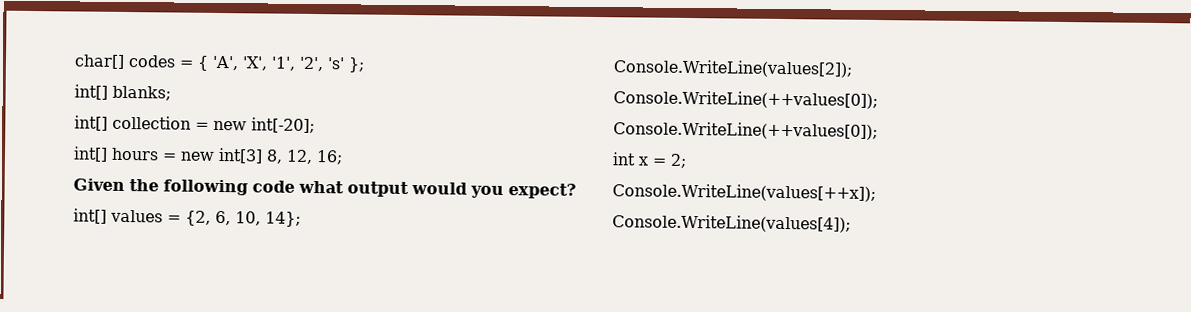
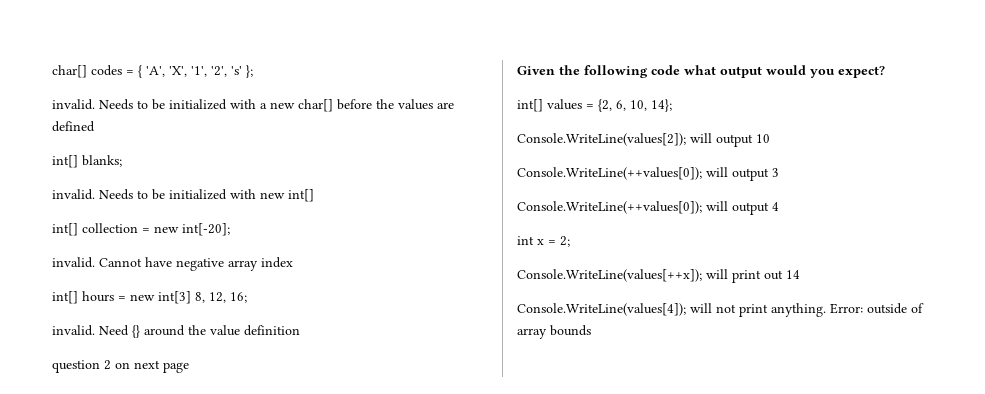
+ invalid. Needs to be initialized with a new char[] before the values are defined
  int[] blanks;
+ invalid. Needs to be initialized with new int[]
+ invalid. Cannot have negative array index
+ invalid. Need {} around the value definition
+ question 2 on next page
- Console.WriteLine(values[2]);
- Console.WriteLine(++values[0]);
- Console.WriteLine(++values[0]);
+ Console.WriteLine(values[2]); will output 10
+ Console.WriteLine(++values[0]); will output 3
+ Console.WriteLine(++values[0]); will output 4
- Console.WriteLine(values[++x]);
- Console.WriteLine(values[4]);
+ Console.WriteLine(values[++x]); will print out 14
+ Console.WriteLine(values[4]); will not print anything. Error: outside of array bounds

